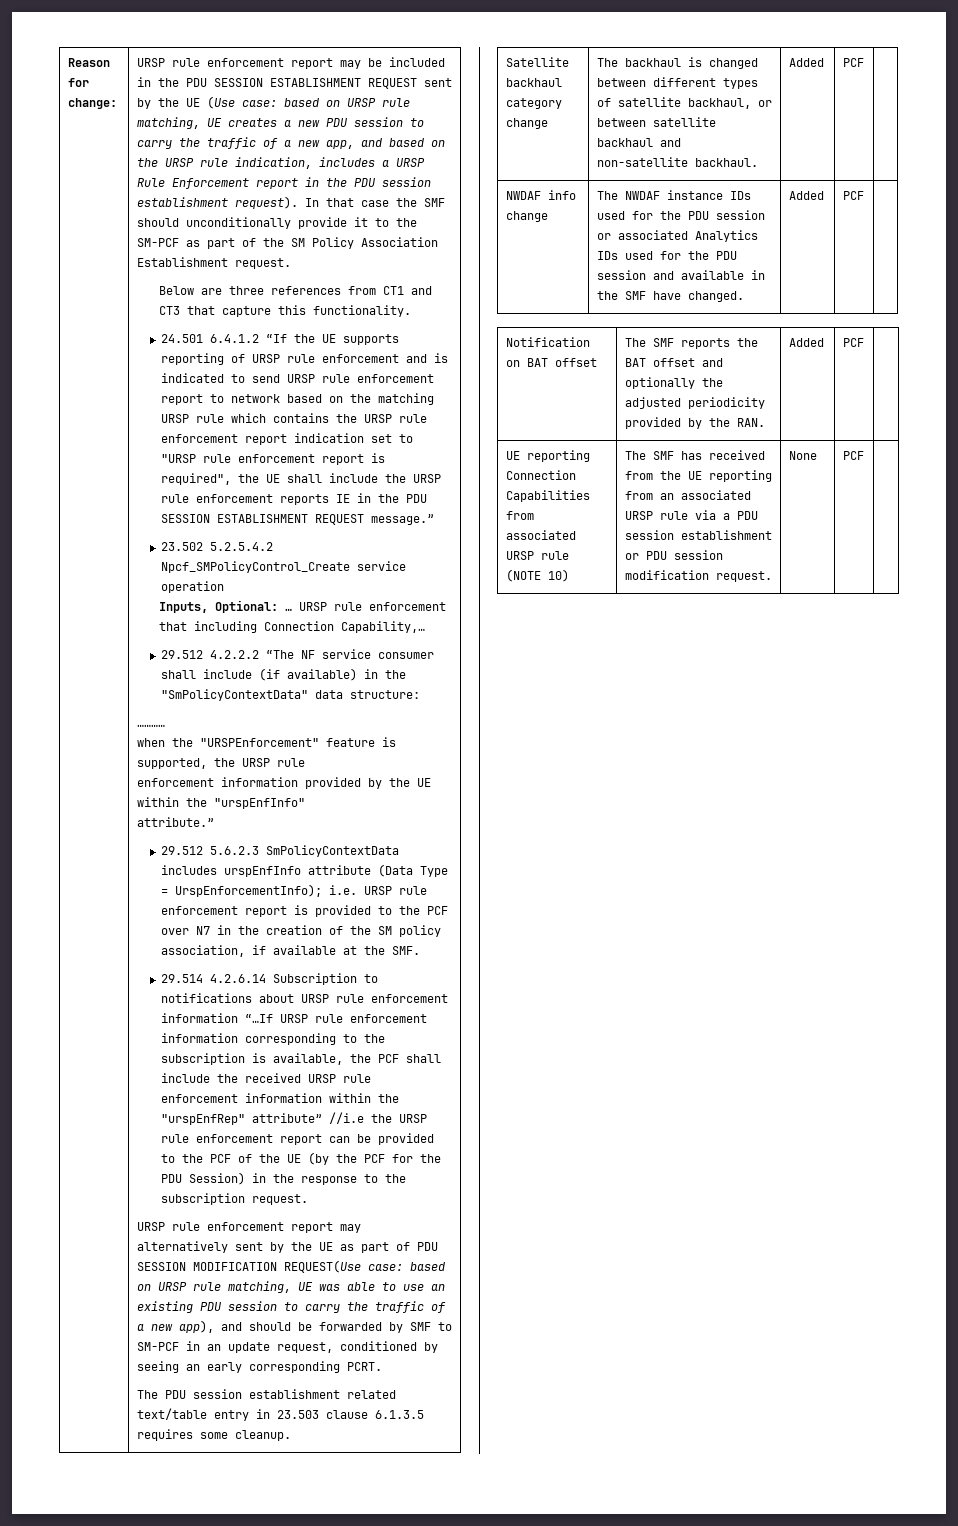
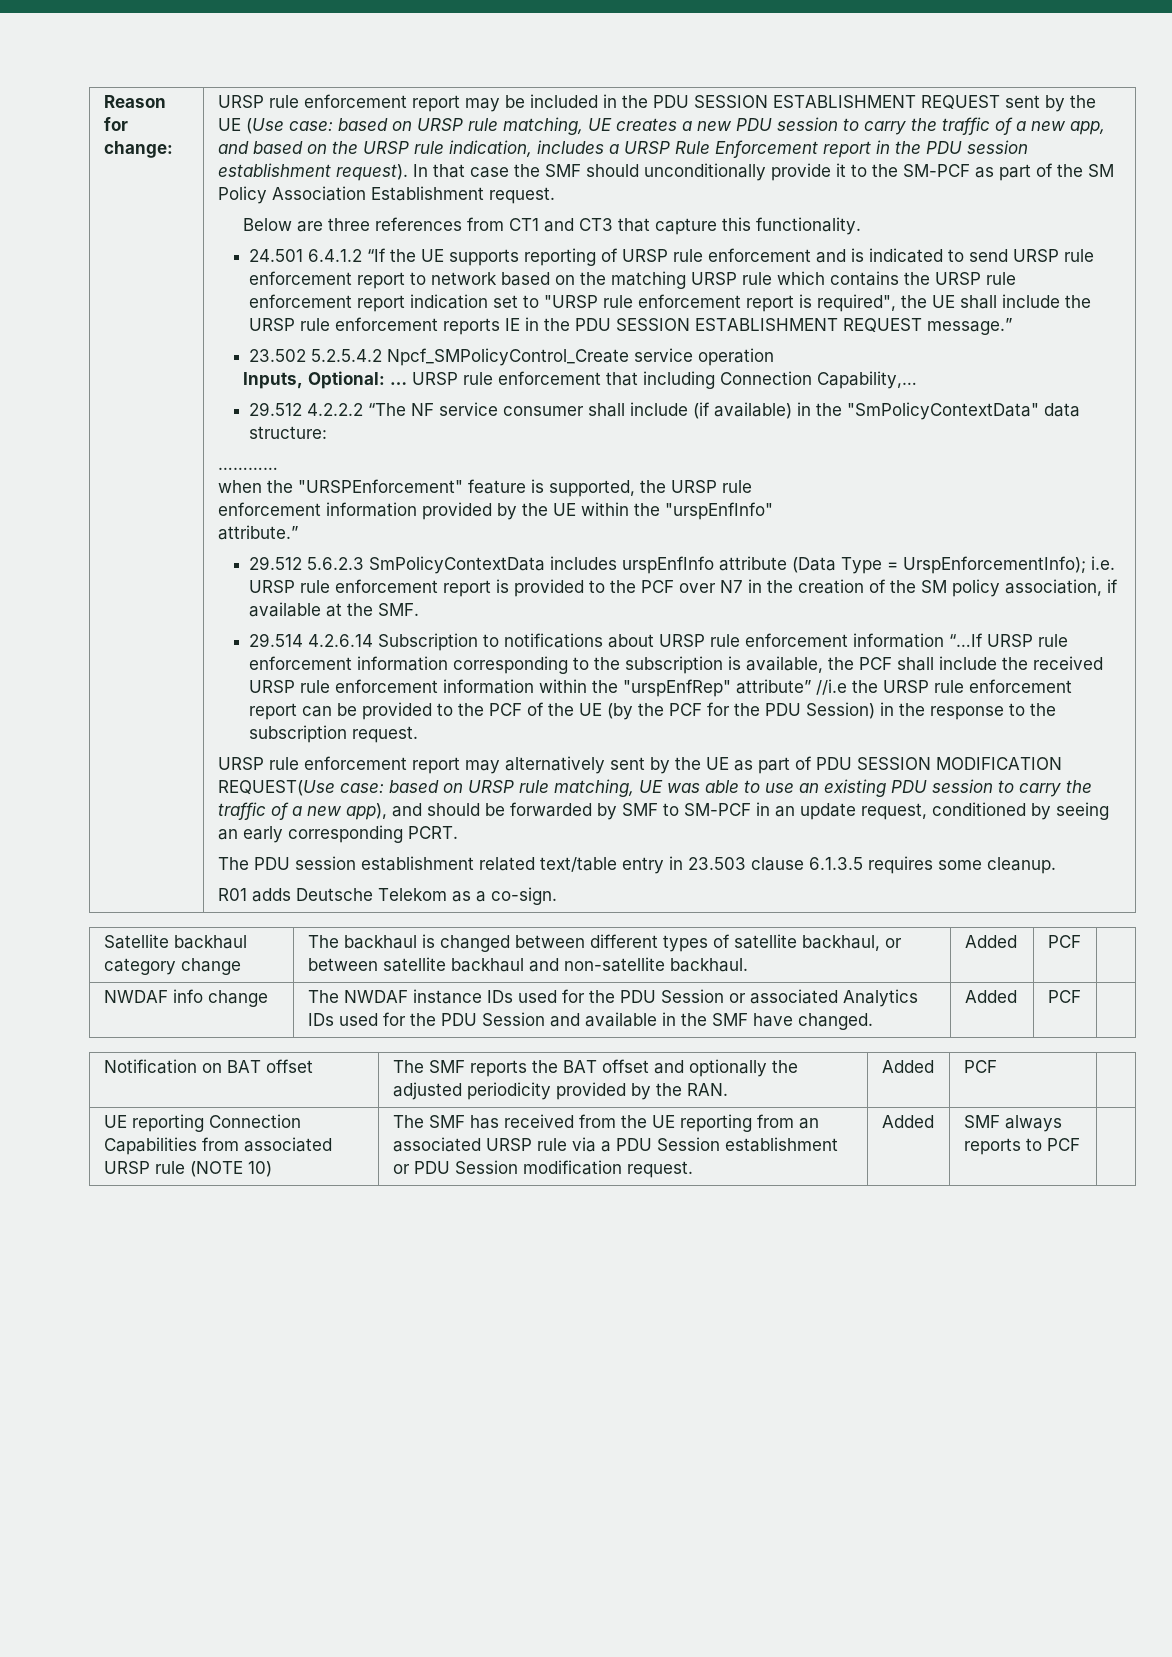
+ R01 adds Deutsche Telekom as a co-sign.
- NWDAF info change | The NWDAF instance IDs used for the PDU session or associated Analytics IDs used for the PDU session and available in the SMF have changed. | Added | PCF |
+ NWDAF info change | The NWDAF instance IDs used for the PDU Session or associated Analytics IDs used for the PDU Session and available in the SMF have changed. | Added | PCF |
- UE reporting Connection Capabilities from associated URSP rule (NOTE 10) | The SMF has received from the UE reporting from an associated URSP rule via a PDU session establishment or PDU session modification request. | None | PCF |
+ UE reporting Connection Capabilities from associated URSP rule (NOTE 10) | The SMF has received from the UE reporting from an associated URSP rule via a PDU Session establishment or PDU Session modification request. | Added | SMF always reports to PCF |

